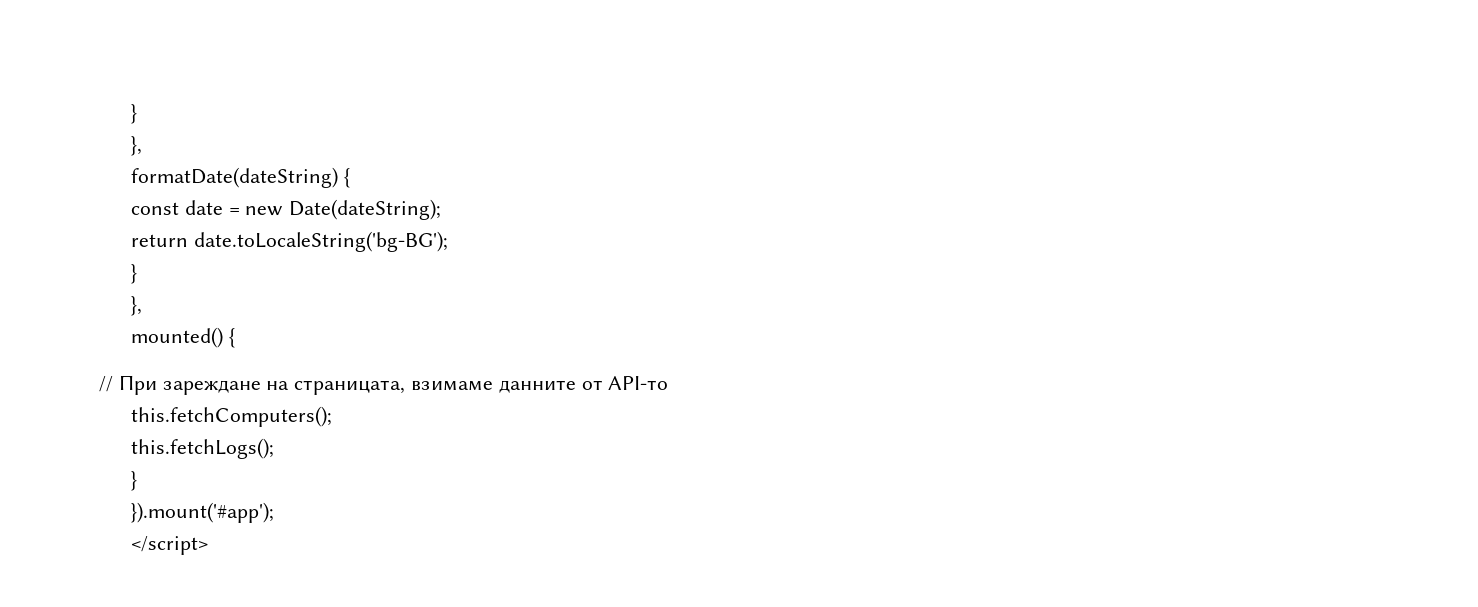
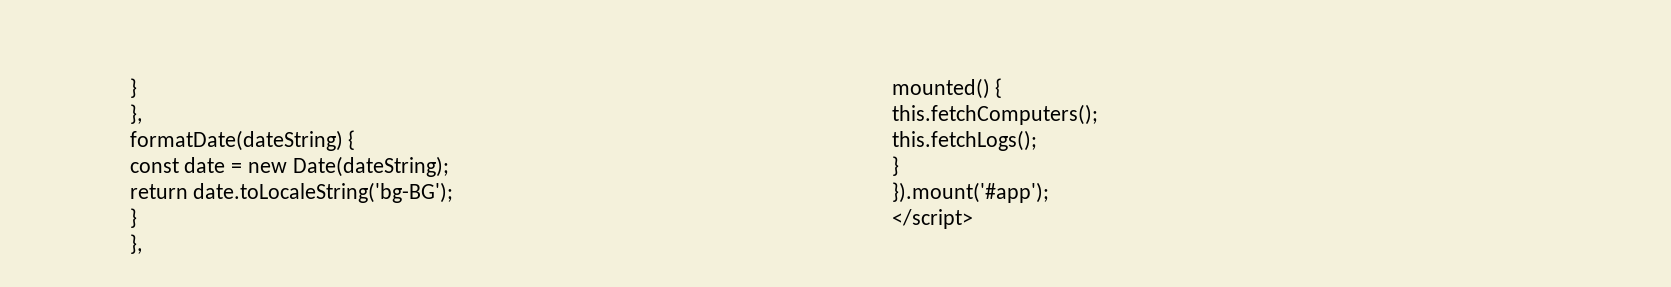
- // При зареждане на страницата, взимаме данните от API-то

